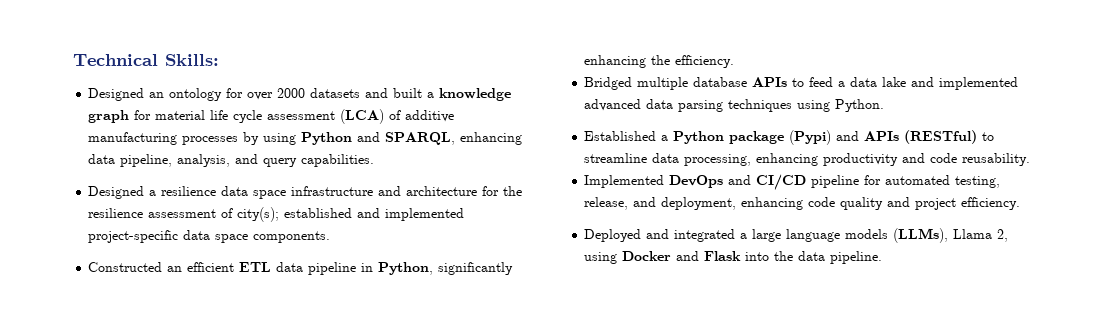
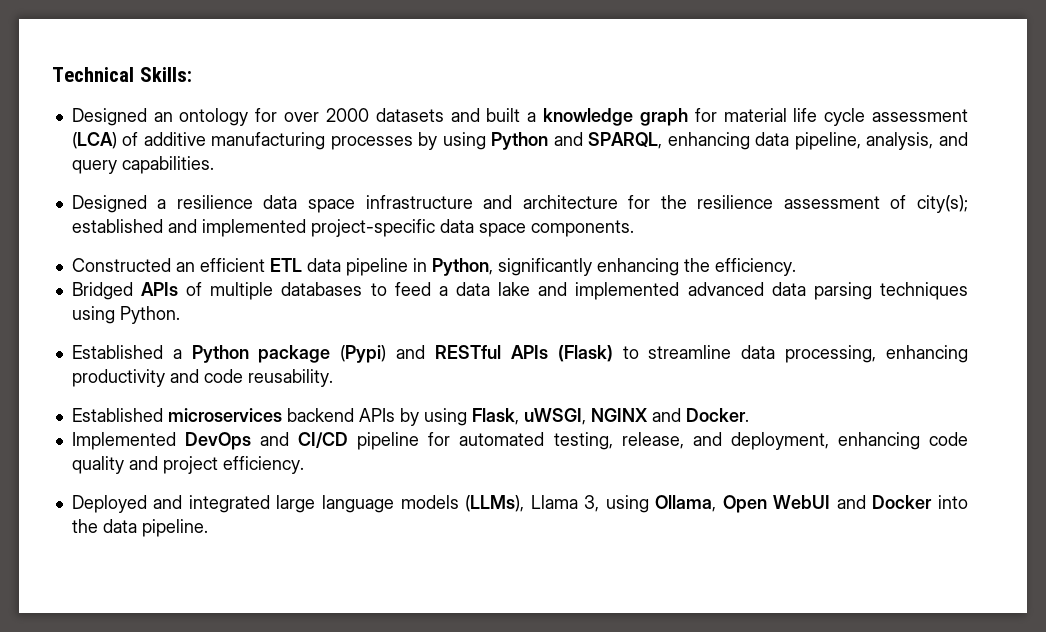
- Bridged multiple database APIs to feed a data lake and implemented advanced data parsing techniques using Python.
+ Bridged APIs of multiple databases to feed a data lake and implemented advanced data parsing techniques using Python.
- Established a Python package (Pypi) and APIs (RESTful) to streamline data processing, enhancing productivity and code reusability.
+ Established a Python package (Pypi) and RESTful APIs (Flask) to streamline data processing, enhancing productivity and code reusability.
+ Established microservices backend APIs by using Flask, uWSGI, NGINX and Docker.
- Deployed and integrated a large language models (LLMs), Llama 2, using Docker and Flask into the data pipeline.
+ Deployed and integrated large language models (LLMs), Llama 3, using Ollama, Open WebUI and Docker into the data pipeline.

